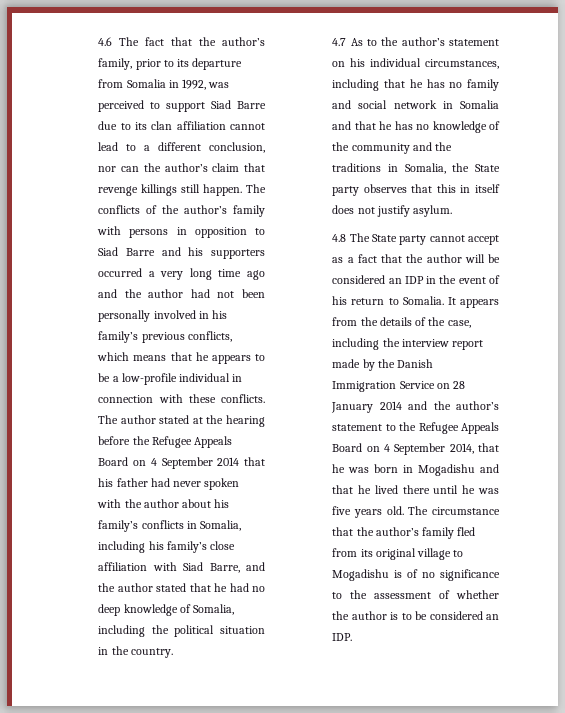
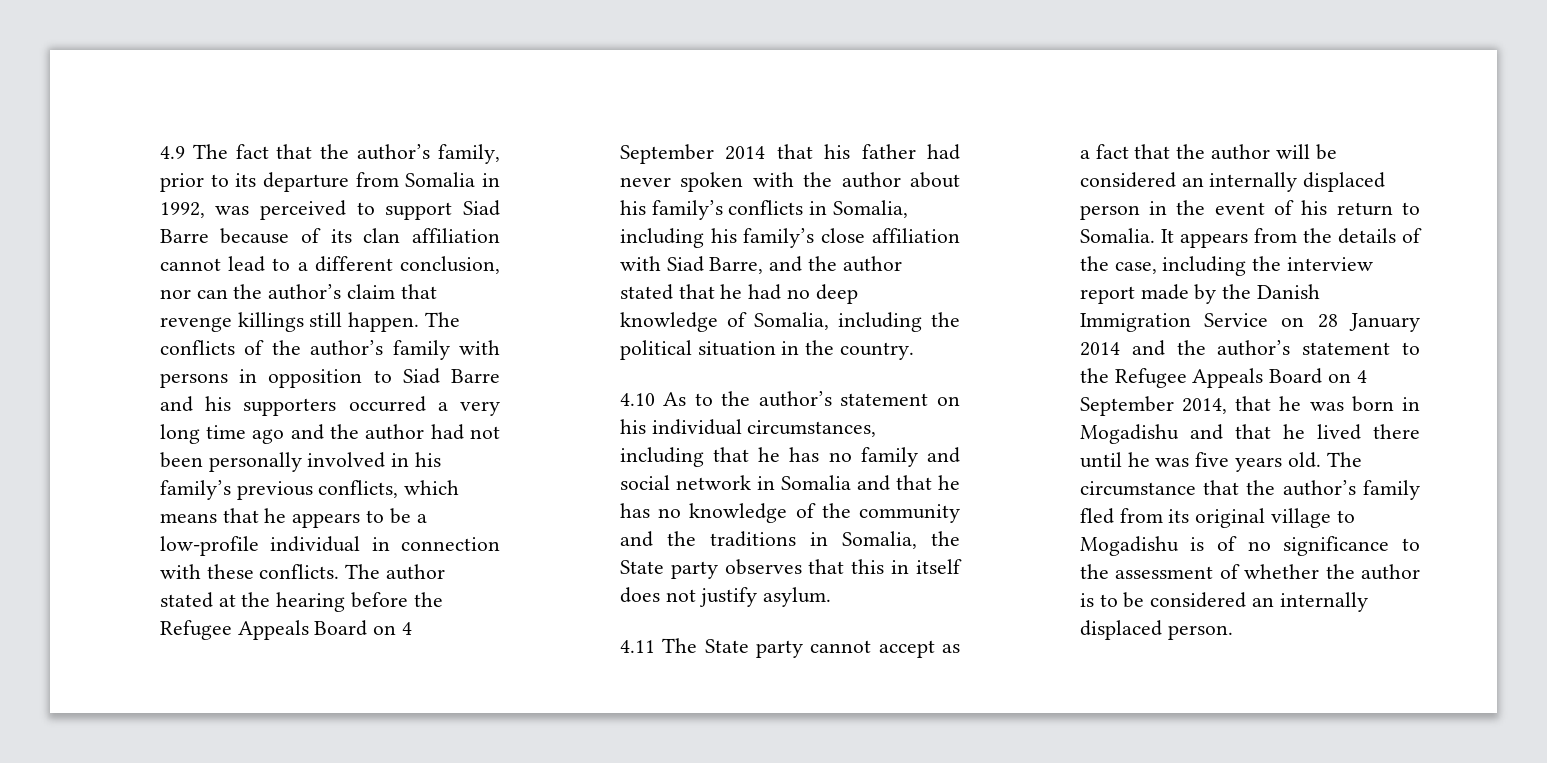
- 4.6 The fact that the author’s family, prior to its departure from Somalia in 1992, was perceived to support Siad Barre due to its clan affiliation cannot lead to a different conclusion, nor can the author’s claim that revenge killings still happen.
+ 4.9 The fact that the author’s family, prior to its departure from Somalia in 1992, was perceived to support Siad Barre because of its clan affiliation cannot lead to a different conclusion, nor can the author’s claim that revenge killings still happen.
- 4.7 As to the author’s statement on his individual circumstances, including that he has no family and social network in Somalia and that he has no knowledge of the community and the traditions in Somalia, the State party observes that this in itself does not justify asylum.
+ 4.10 As to the author’s statement on his individual circumstances, including that he has no family and social network in Somalia and that he has no knowledge of the community and the traditions in Somalia, the State party observes that this in itself does not justify asylum.
- 4.8 The State party cannot accept as a fact that the author will be considered an IDP in the event of his return to Somalia.
+ 4.11 The State party cannot accept as a fact that the author will be considered an internally displaced person in the event of his return to Somalia.
- The circumstance that the author’s family fled from its original village to Mogadishu is of no significance to the assessment of whether the author is to be considered an IDP.
+ The circumstance that the author’s family fled from its original village to Mogadishu is of no significance to the assessment of whether the author is to be considered an internally displaced person.

